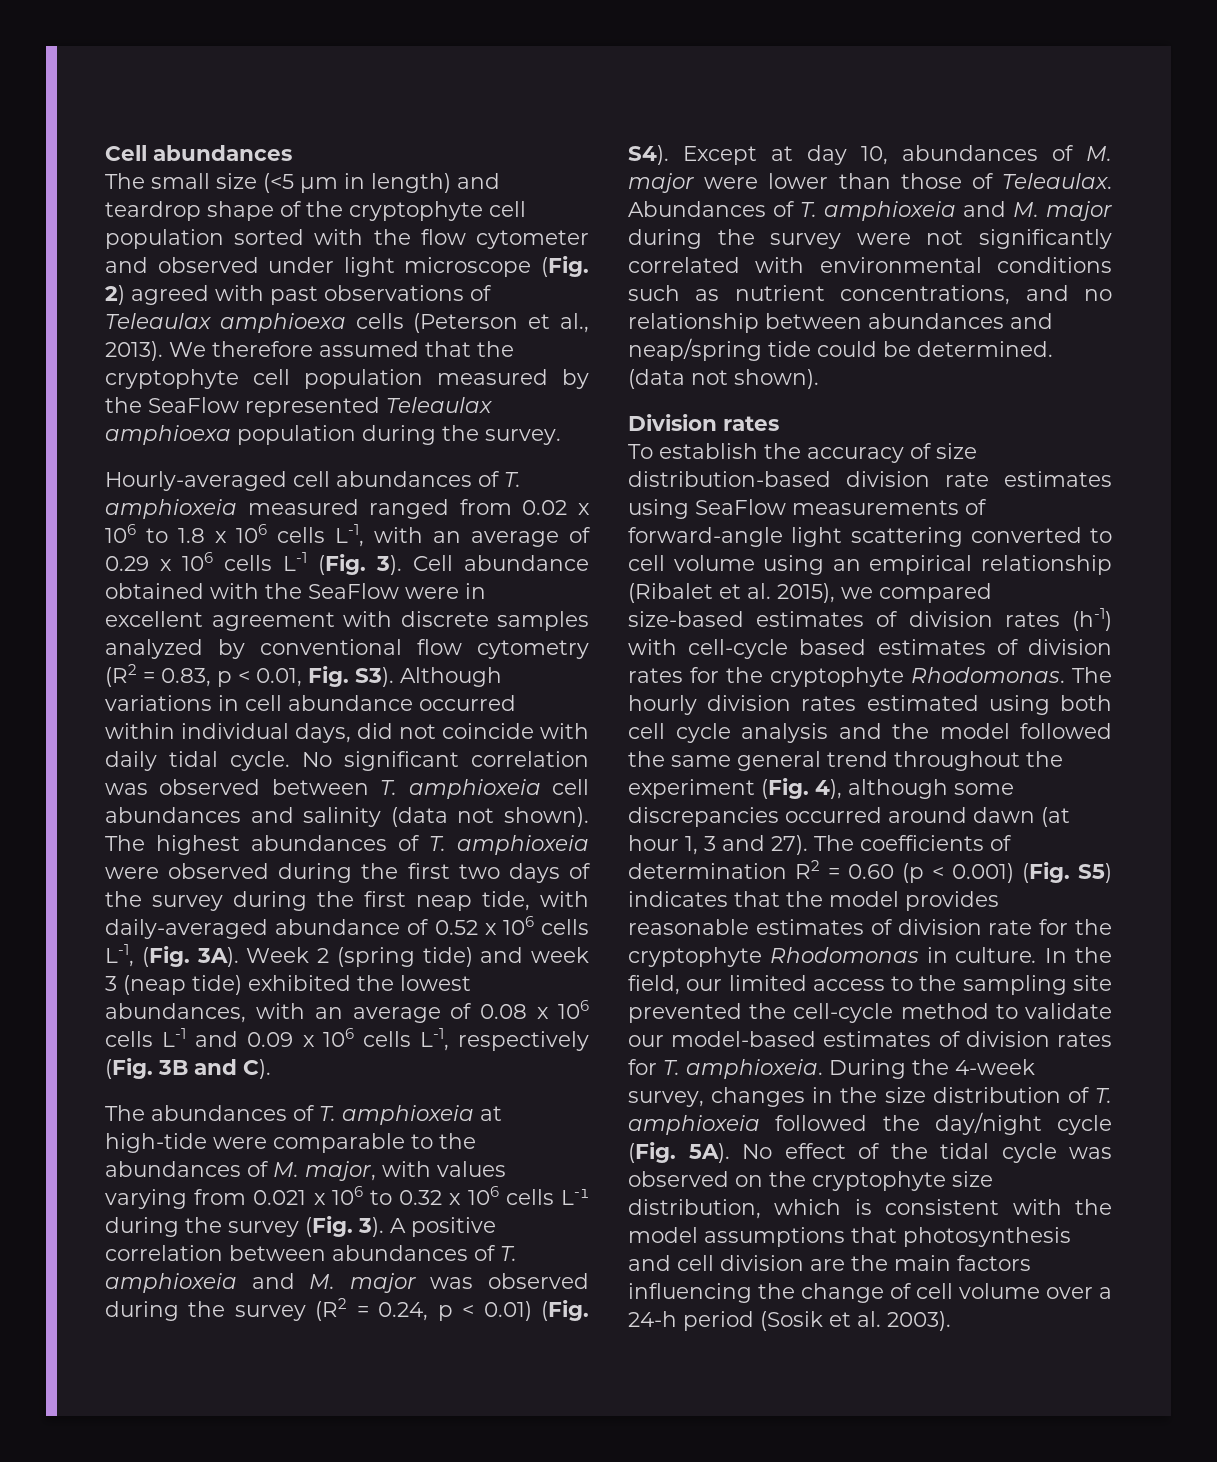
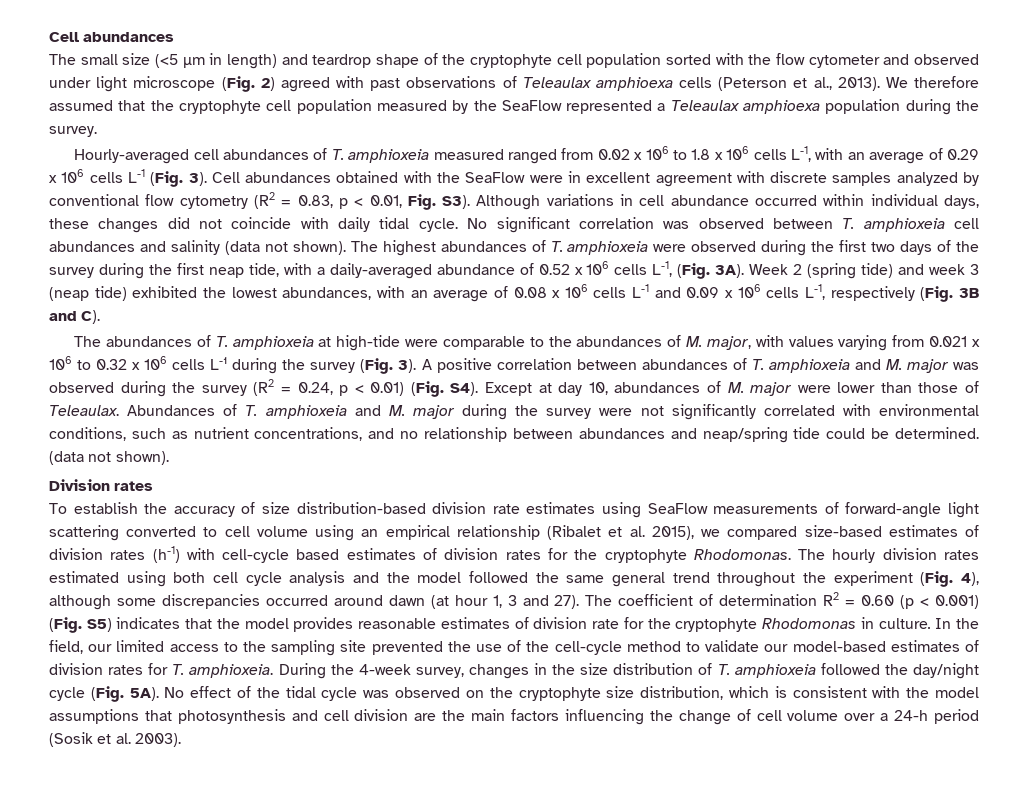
- We therefore assumed that the cryptophyte cell population measured by the SeaFlow represented Teleaulax amphioexa population during the survey.
+ We therefore assumed that the cryptophyte cell population measured by the SeaFlow represented a Teleaulax amphioexa population during the survey.
- Cell abundance obtained with the SeaFlow were in excellent agreement with discrete samples analyzed by conventional flow cytometry (R2 = 0.83, p < 0.01, Fig. S3). Although variations in cell abundance occurred within individual days, did not coincide with daily tidal cycle.
+ Cell abundances obtained with the SeaFlow were in excellent agreement with discrete samples analyzed by conventional flow cytometry (R2 = 0.83, p < 0.01, Fig. S3). Although variations in cell abundance occurred within individual days, these changes did not coincide with daily tidal cycle.
- The highest abundances of T. amphioxeia were observed during the first two days of the survey during the first neap tide, with daily-averaged abundance of 0.52 x 106 cells L-1, (Fig. 3A).
+ The highest abundances of T. amphioxeia were observed during the first two days of the survey during the first neap tide, with a daily-averaged abundance of 0.52 x 106 cells L-1, (Fig. 3A).
- Abundances of T. amphioxeia and M. major during the survey were not significantly correlated with environmental conditions such as nutrient concentrations, and no relationship between abundances and neap/spring tide could be determined.
+ Abundances of T. amphioxeia and M. major during the survey were not significantly correlated with environmental conditions, such as nutrient concentrations, and no relationship between abundances and neap/spring tide could be determined.
- The coefficients of determination R2 = 0.60 (p < 0.001) (Fig. S5) indicates that the model provides reasonable estimates of division rate for the cryptophyte Rhodomonas in culture.
+ The coefficient of determination R2 = 0.60 (p < 0.001) (Fig. S5) indicates that the model provides reasonable estimates of division rate for the cryptophyte Rhodomonas in culture.
- In the field, our limited access to the sampling site prevented the cell-cycle method to validate our model-based estimates of division rates for T. amphioxeia.
+ In the field, our limited access to the sampling site prevented the use of the cell-cycle method to validate our model-based estimates of division rates for T. amphioxeia.

